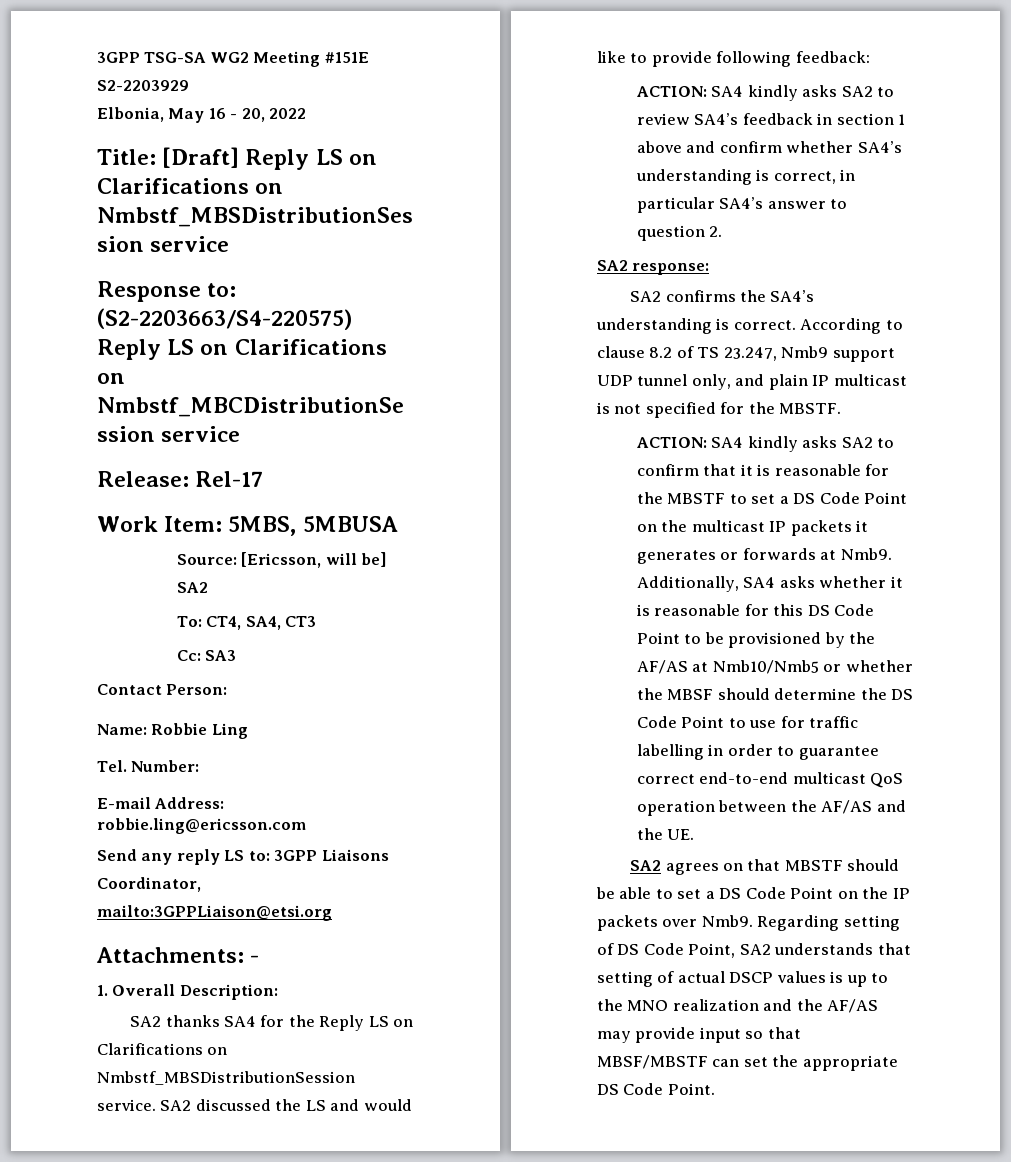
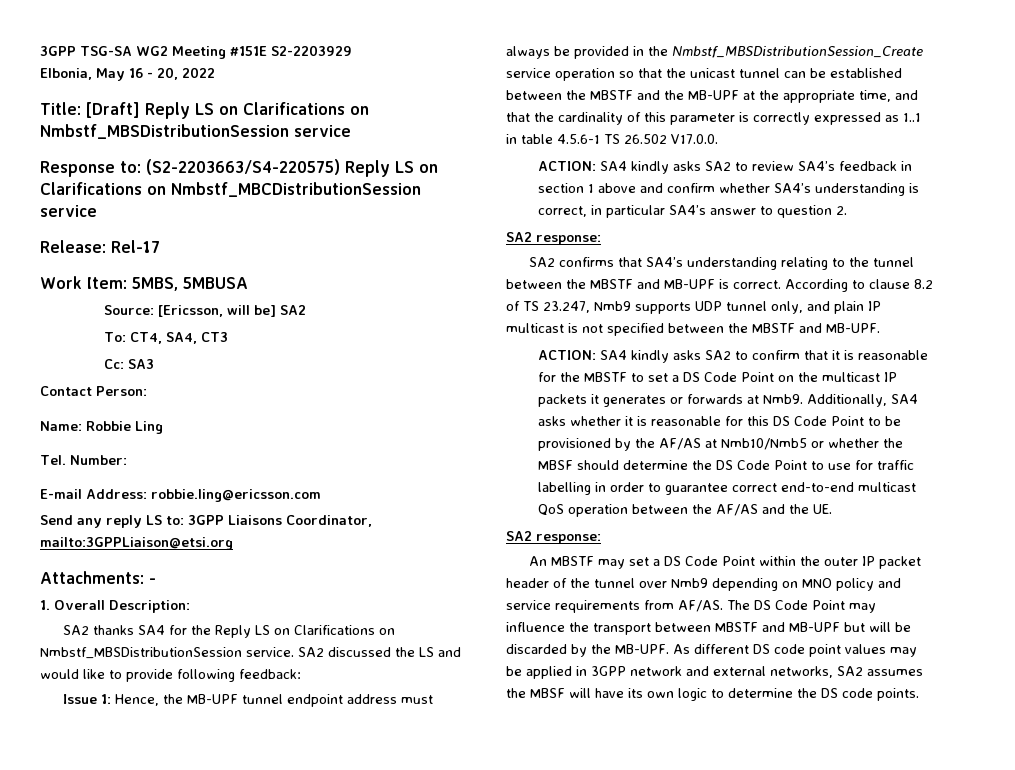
+ Issue 1: Hence, the MB-UPF tunnel endpoint address must always be provided in the Nmbstf_MBSDistributionSession_Create service operation so that the unicast tunnel can be established between the MBSTF and the MB-UPF at the appropriate time, and that the cardinality of this parameter is correctly expressed as 1..1 in table 4.5.6-1 TS 26.502 V17.0.0.
- SA2 confirms the SA4’s understanding is correct.
+ SA2 confirms that SA4’s understanding relating to the tunnel between the MBSTF and MB-UPF is correct.
- According to clause 8.2 of TS 23.247, Nmb9 support UDP tunnel only, and plain IP multicast is not specified for the MBSTF.
+ According to clause 8.2 of TS 23.247, Nmb9 supports UDP tunnel only, and plain IP multicast is not specified between the MBSTF and MB-UPF.
  Additionally, SA4 asks whether it is reasonable for this DS Code Point to be provisioned by the AF/AS at Nmb10/Nmb5 or whether the MBSF should determine the DS Code Point to use for traffic labelling in order to guarantee correct end-to-end multicast QoS operation between the AF/AS and the UE.
- SA2 agrees on that MBSTF should be able to set a DS Code Point on the IP packets over Nmb9. Regarding setting of DS Code Point, SA2 understands that setting of actual DSCP values is up to the MNO realization and the AF/AS may provide input so that MBSF/MBSTF can set the appropriate DS Code Point.
+ SA2 response:
+ An MBSTF may set a DS Code Point within the outer IP packet header of the tunnel over Nmb9 depending on MNO policy and service requirements from AF/AS. The DS Code Point may influence the transport between MBSTF and MB-UPF but will be discarded by the MB-UPF. As different DS code point values may be applied in 3GPP network and external networks, SA2 assumes the MBSF will have its own logic to determine the DS code points.

